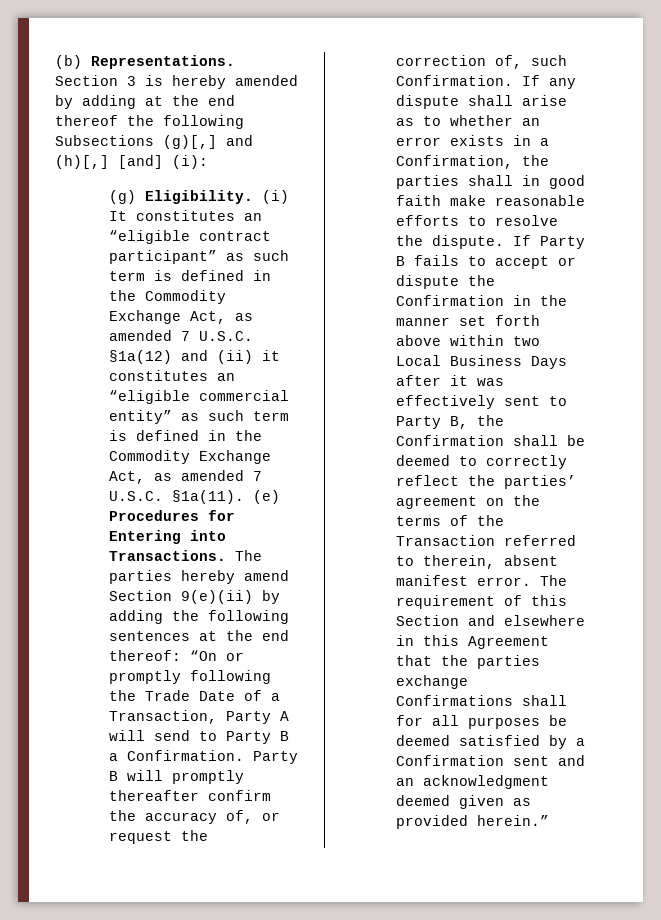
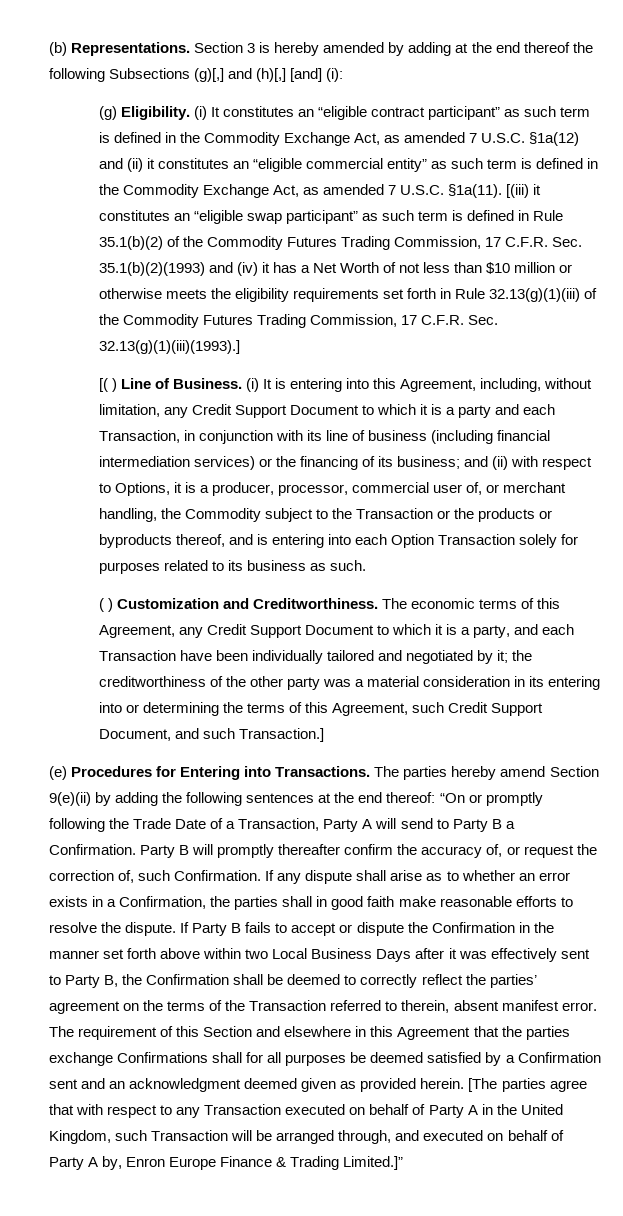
- (i) It constitutes an “eligible contract participant” as such term is defined in the Commodity Exchange Act, as amended 7 U.S.C. §1a(12) and (ii) it constitutes an “eligible commercial entity” as such term is defined in the Commodity Exchange Act, as amended 7 U.S.C. §1a(11). (e) Procedures for Entering into Transactions.
+ (i) It constitutes an “eligible contract participant” as such term is defined in the Commodity Exchange Act, as amended 7 U.S.C. §1a(12) and (ii) it constitutes an “eligible commercial entity” as such term is defined in the Commodity Exchange Act, as amended 7 U.S.C. §1a(11). [(iii) it constitutes an “eligible swap participant” as such term is defined in Rule 35.1(b)(2) of the Commodity Futures Trading Commission, 17 C.F.R. Sec. 35.1(b)(2)(1993) and (iv) it has a Net Worth of not less than $10 million or otherwise meets the eligibility requirements set forth in Rule 32.13(g)(1)(iii) of the Commodity Futures Trading Commission, 17 C.F.R. Sec. 32.13(g)(1)(iii)(1993).]
+ [( ) Line of Business. (i) It is entering into this Agreement, including, without limitation, any Credit Support Document to which it is a party and each Transaction, in conjunction with its line of business (including financial intermediation services) or the financing of its business; and (ii) with respect to Options, it is a producer, processor, commercial user of, or merchant handling, the Commodity subject to the Transaction or the products or byproducts thereof, and is entering into each Option Transaction solely for purposes related to its business as such.
+ ( ) Customization and Creditworthiness. The economic terms of this Agreement, any Credit Support Document to which it is a party, and each Transaction have been individually tailored and negotiated by it; the creditworthiness of the other party was a material consideration in its entering into or determining the terms of this Agreement, such Credit Support Document, and such Transaction.]
+ (e) Procedures for Entering into Transactions.
- The requirement of this Section and elsewhere in this Agreement that the parties exchange Confirmations shall for all purposes be deemed satisfied by a Confirmation sent and an acknowledgment deemed given as provided herein.”
+ The requirement of this Section and elsewhere in this Agreement that the parties exchange Confirmations shall for all purposes be deemed satisfied by a Confirmation sent and an acknowledgment deemed given as provided herein. [The parties agree that with respect to any Transaction executed on behalf of Party A in the United Kingdom, such Transaction will be arranged through, and executed on behalf of Party A by, Enron Europe Finance & Trading Limited.]”

